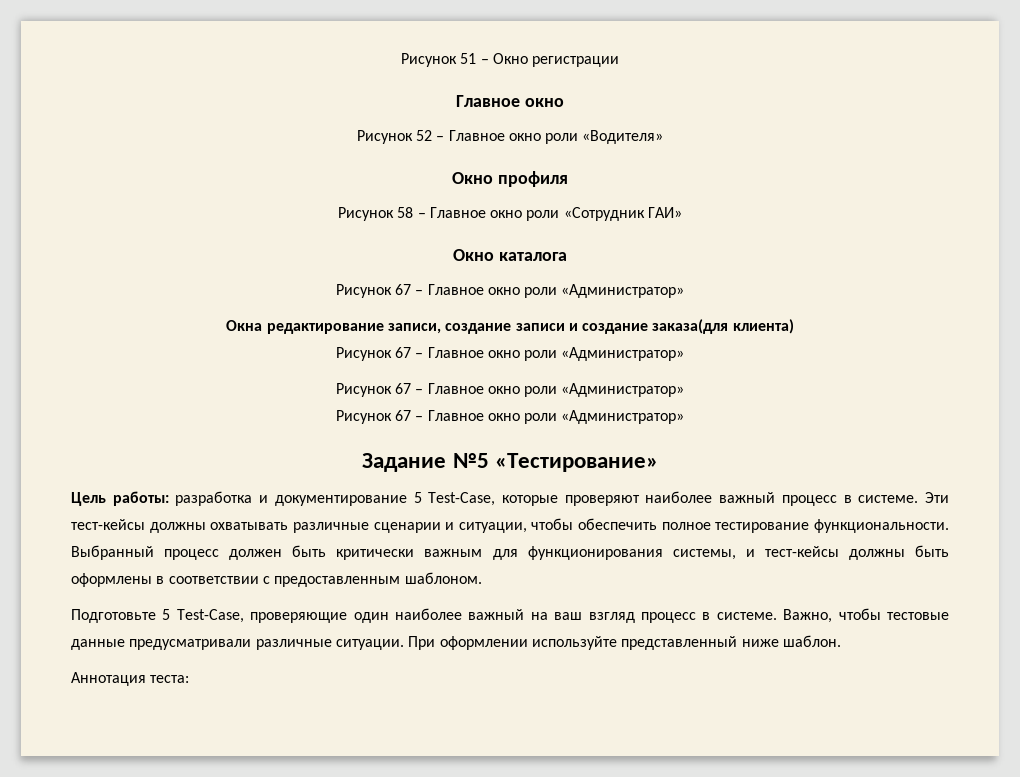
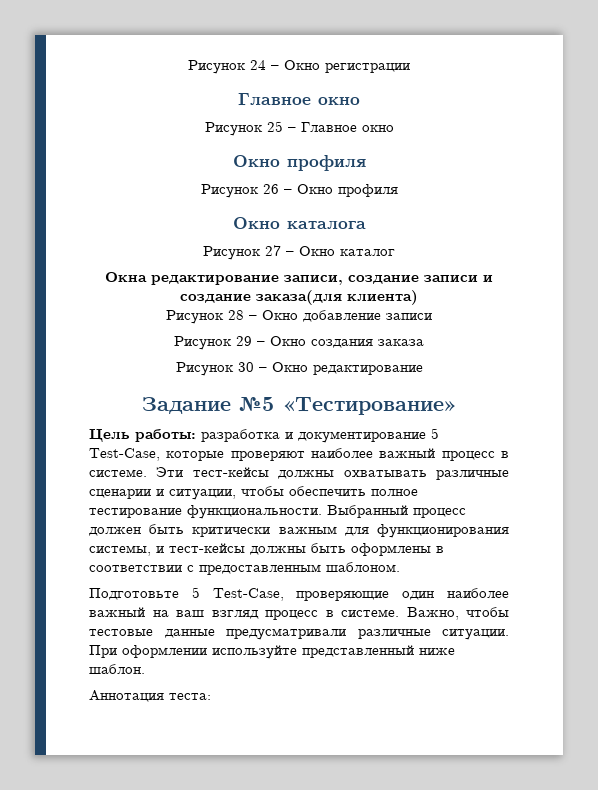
- Рисунок 51 – Окно регистрации
+ Рисунок 24 – Окно регистрации
- Рисунок 52 – Главное окно роли «Водителя»
+ Рисунок 25 – Главное окно
- Рисунок 58 – Главное окно роли «Сотрудник ГАИ»
+ Рисунок 26 – Окно профиля
  Окно каталога
- Рисунок 67 – Главное окно роли «Администратор»
+ Рисунок 27 – Окно каталог
  Окна редактирование записи, создание записи и создание заказа(для клиента)
- Рисунок 67 – Главное окно роли «Администратор»
- Рисунок 67 – Главное окно роли «Администратор»
- Рисунок 67 – Главное окно роли «Администратор»
+ Рисунок 28 – Окно добавление записи
+ Рисунок 29 – Окно создания заказа
+ Рисунок 30 – Окно редактирование

